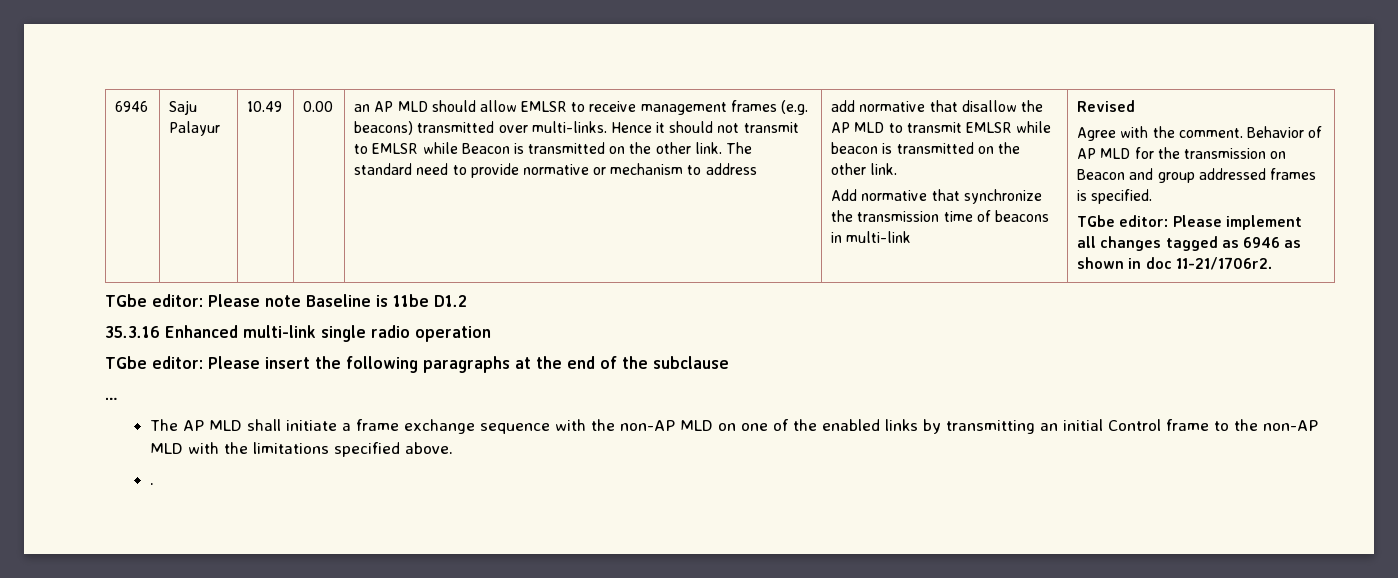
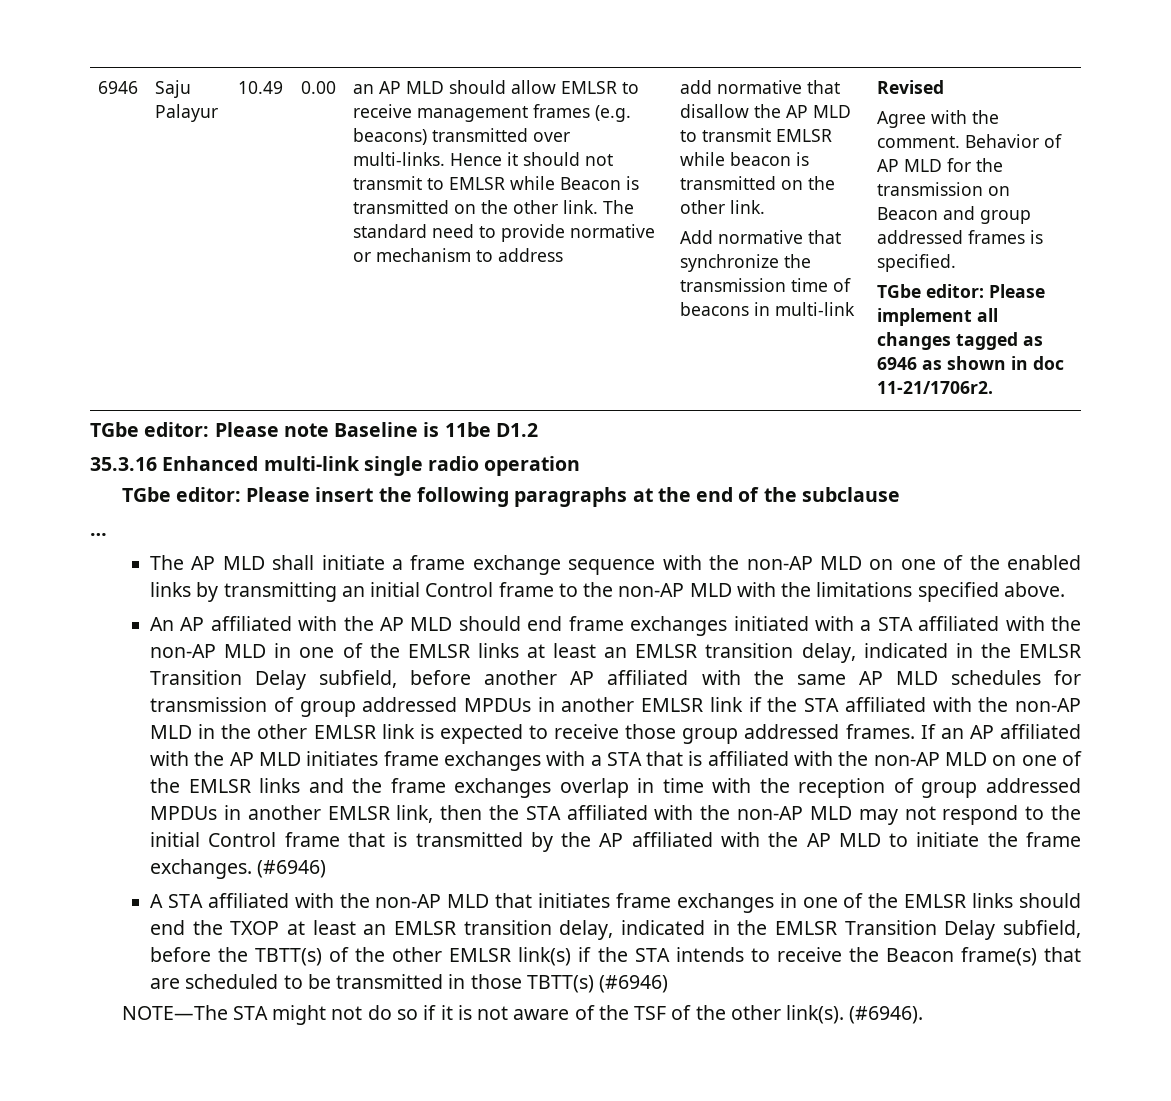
- .
+ An AP affiliated with the AP MLD should end frame exchanges initiated with a STA affiliated with the non-AP MLD in one of the EMLSR links at least an EMLSR transition delay, indicated in the EMLSR Transition Delay subfield, before another AP affiliated with the same AP MLD schedules for transmission of group addressed MPDUs in another EMLSR link if the STA affiliated with the non-AP MLD in the other EMLSR link is expected to receive those group addressed frames. If an AP affiliated with the AP MLD initiates frame exchanges with a STA that is affiliated with the non-AP MLD on one of the EMLSR links and the frame exchanges overlap in time with the reception of group addressed MPDUs in another EMLSR link, then the STA affiliated with the non-AP MLD may not respond to the initial Control frame that is transmitted by the AP affiliated with the AP MLD to initiate the frame exchanges. (#6946)
+ A STA affiliated with the non-AP MLD that initiates frame exchanges in one of the EMLSR links should end the TXOP at least an EMLSR transition delay, indicated in the EMLSR Transition Delay subfield, before the TBTT(s) of the other EMLSR link(s) if the STA intends to receive the Beacon frame(s) that are scheduled to be transmitted in those TBTT(s) (#6946)
+ NOTE—The STA might not do so if it is not aware of the TSF of the other link(s). (#6946).

